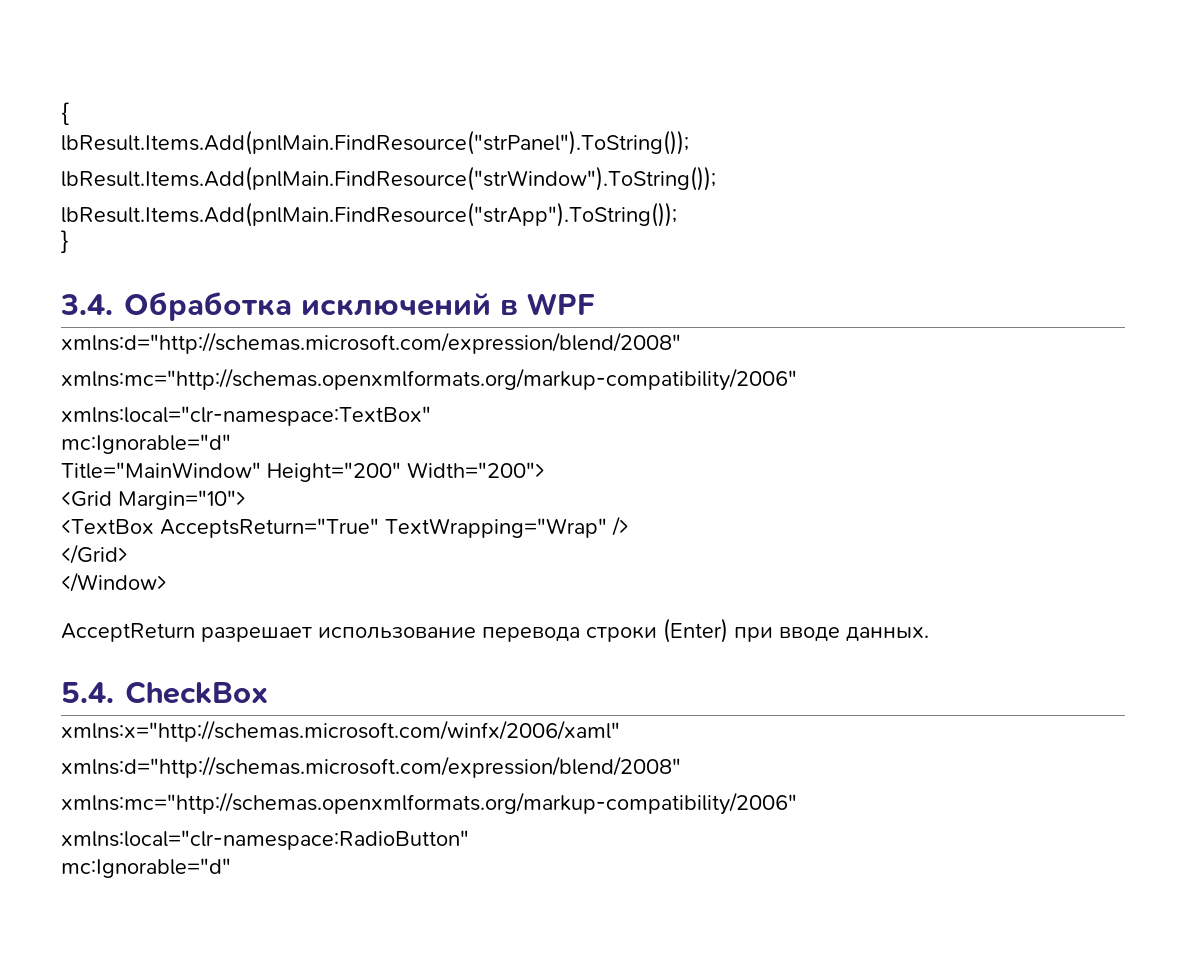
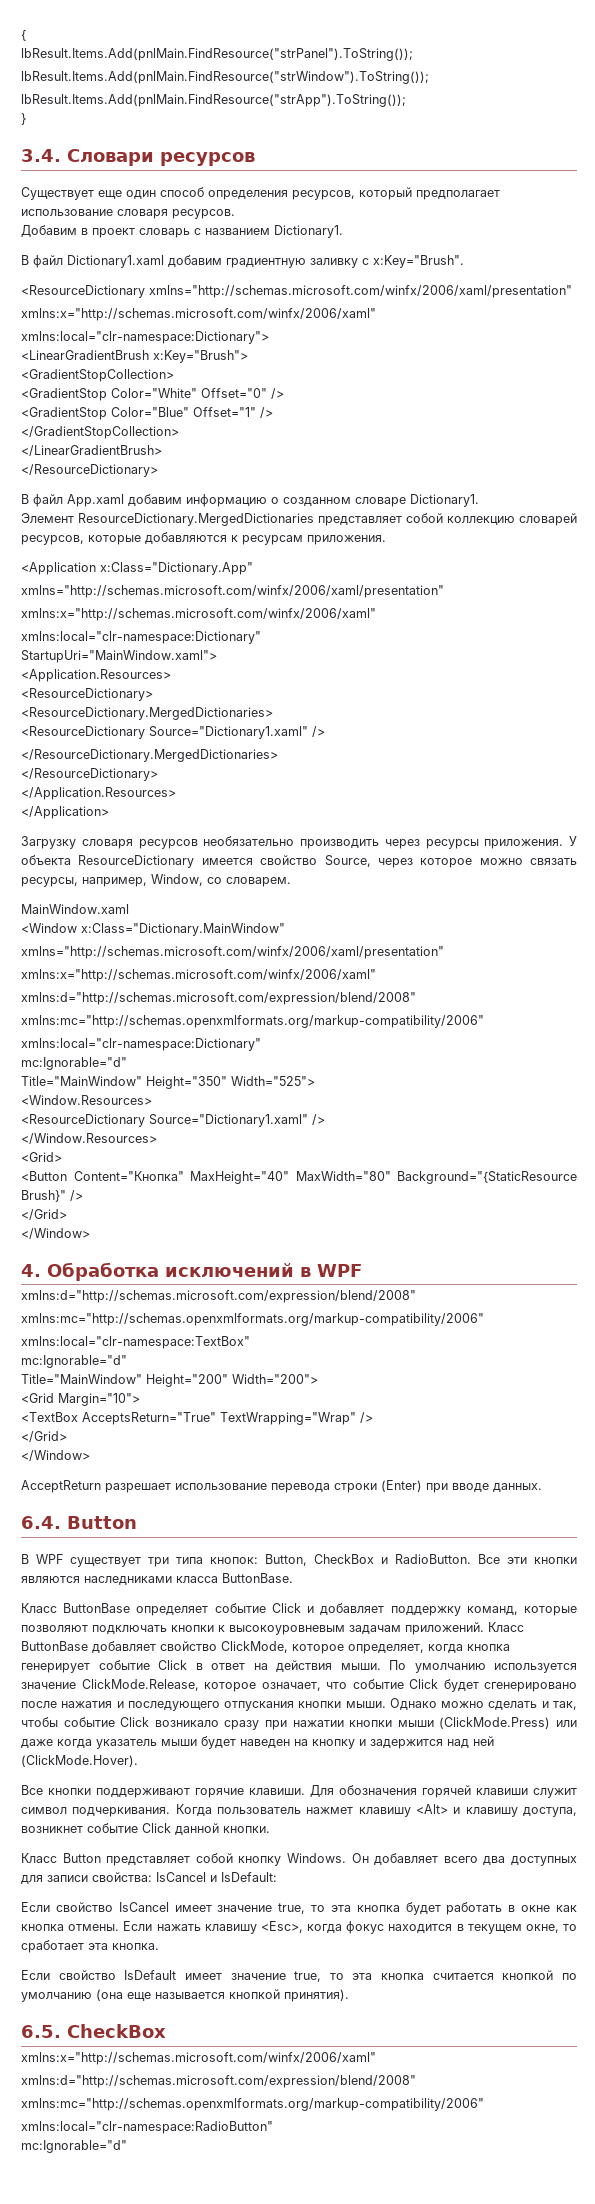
- 3.4. Обработка исключений в WPF
+ 3.4. Словари ресурсов
+ Существует еще один способ определения ресурсов, который предполагает использование словаря ресурсов.
+ Добавим в проект словарь с названием Dictionary1.
+ В файл Dictionary1.xaml добавим градиентную заливку с x:Key="Brush".
+ <ResourceDictionary xmlns="http://schemas.microsoft.com/winfx/2006/xaml/presentation"
+ xmlns:x="http://schemas.microsoft.com/winfx/2006/xaml"
+ xmlns:local="clr-namespace:Dictionary">
+ <LinearGradientBrush x:Key="Brush">
+ <GradientStopCollection>
+ <GradientStop Color="White" Offset="0" />
+ <GradientStop Color="Blue" Offset="1" />
+ </GradientStopCollection>
+ </LinearGradientBrush>
+ </ResourceDictionary>
+ В файл App.xaml добавим информацию о созданном словаре Dictionary1.
+ Элемент ResourceDictionary.MergedDictionaries представляет собой коллекцию словарей ресурсов, которые добавляются к ресурсам приложения.
+ <Application x:Class="Dictionary.App"
+ xmlns="http://schemas.microsoft.com/winfx/2006/xaml/presentation"
+ xmlns:x="http://schemas.microsoft.com/winfx/2006/xaml"
+ xmlns:local="clr-namespace:Dictionary"
+ StartupUri="MainWindow.xaml">
+ <Application.Resources>
+ <ResourceDictionary>
+ <ResourceDictionary.MergedDictionaries>
+ <ResourceDictionary Source="Dictionary1.xaml" />
+ </ResourceDictionary.MergedDictionaries>
+ </ResourceDictionary>
+ </Application.Resources>
+ </Application>
+ Загрузку словаря ресурсов необязательно производить через ресурсы приложения. У объекта ResourceDictionary имеется свойство Source, через которое можно связать ресурсы, например, Window, со словарем.
+ MainWindow.xaml
+ <Window x:Class="Dictionary.MainWindow"
+ xmlns="http://schemas.microsoft.com/winfx/2006/xaml/presentation"
+ xmlns:x="http://schemas.microsoft.com/winfx/2006/xaml"
+ xmlns:d="http://schemas.microsoft.com/expression/blend/2008"
+ xmlns:mc="http://schemas.openxmlformats.org/markup-compatibility/2006"
+ xmlns:local="clr-namespace:Dictionary"
+ mc:Ignorable="d"
+ Title="MainWindow" Height="350" Width="525">
+ <Window.Resources>
+ <ResourceDictionary Source="Dictionary1.xaml" />
+ </Window.Resources>
+ <Grid>
+ <Button Content="Кнопка" MaxHeight="40" MaxWidth="80" Background="{StaticResource Brush}" />
+ </Grid>
+ </Window>
+ 4. Обработка исключений в WPF
- 5.4. CheckBox
+ 6.4. Button
+ В WPF существует три типа кнопок: Button, CheckBox и RadioButton. Все эти кнопки являются наследниками класса ButtonBase.
+ Класс ButtonBase определяет событие Click и добавляет поддержку команд, которые позволяют подключать кнопки к высокоуровневым задачам приложений. Класс ButtonBase добавляет свойство ClickMode, которое определяет, когда кнопка генерирует событие Click в ответ на действия мыши. По умолчанию используется значение ClickMode.Release, которое означает, что событие Click будет сгенерировано после нажатия и последующего отпускания кнопки мыши. Однако можно сделать и так, чтобы событие Click возникало сразу при нажатии кнопки мыши (ClickMode.Press) или даже когда указатель мыши будет наведен на кнопку и задержится над ней (ClickMode.Hover).
+ Все кнопки поддерживают горячие клавиши. Для обозначения горячей клавиши служит символ подчеркивания. Когда пользователь нажмет клавишу <Alt> и клавишу доступа, возникнет событие Click данной кнопки.
+ Класс Button представляет собой кнопку Windows. Он добавляет всего два доступных для записи свойства: IsCancel и IsDefault:
+ Если свойство IsCancel имеет значение true, то эта кнопка будет работать в окне как кнопка отмены. Если нажать клавишу <Esc>, когда фокус находится в текущем окне, то сработает эта кнопка.
+ Если свойство IsDefault имеет значение true, то эта кнопка считается кнопкой по умолчанию (она еще называется кнопкой принятия).
+ 6.5. CheckBox

